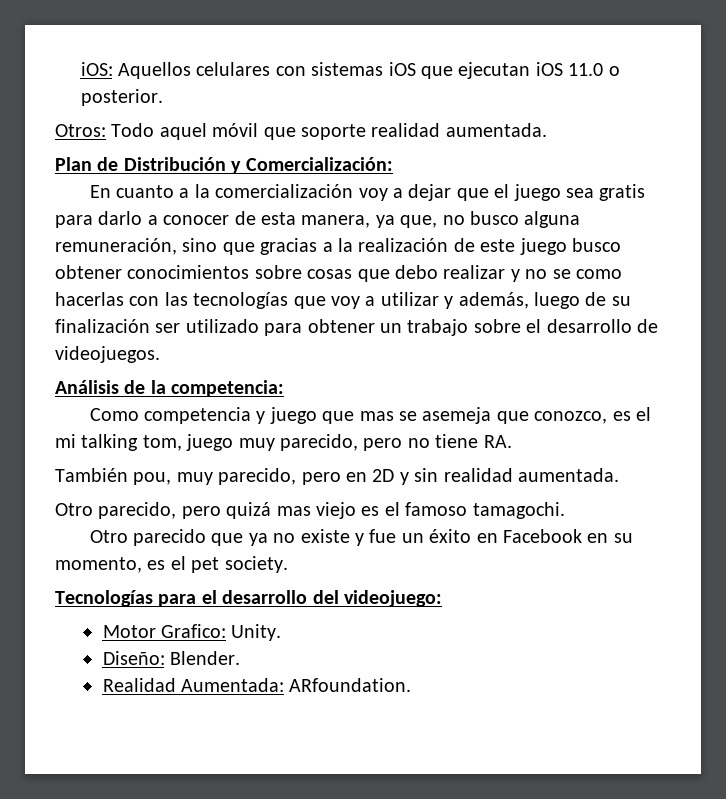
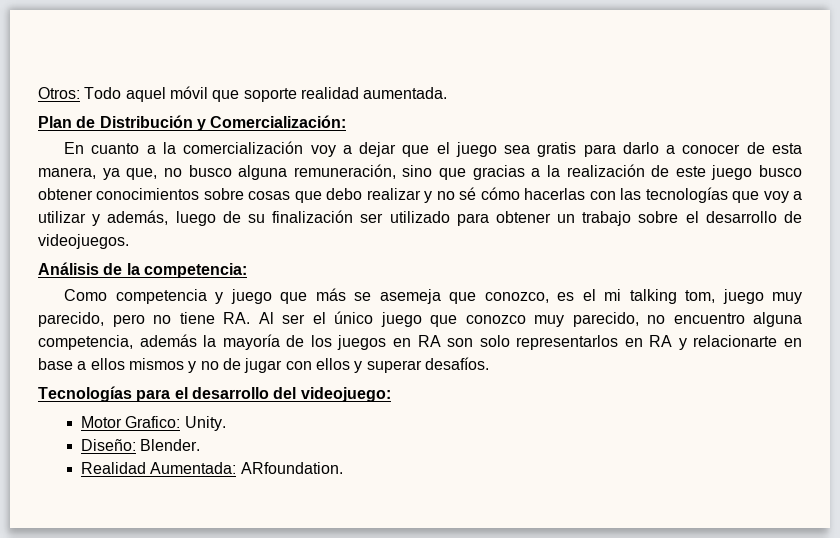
- iOS: Aquellos celulares con sistemas iOS que ejecutan iOS 11.0 o posterior.
- En cuanto a la comercialización voy a dejar que el juego sea gratis para darlo a conocer de esta manera, ya que, no busco alguna remuneración, sino que gracias a la realización de este juego busco obtener conocimientos sobre cosas que debo realizar y no se como hacerlas con las tecnologías que voy a utilizar y además, luego de su finalización ser utilizado para obtener un trabajo sobre el desarrollo de videojuegos.
+ En cuanto a la comercialización voy a dejar que el juego sea gratis para darlo a conocer de esta manera, ya que, no busco alguna remuneración, sino que gracias a la realización de este juego busco obtener conocimientos sobre cosas que debo realizar y no sé cómo hacerlas con las tecnologías que voy a utilizar y además, luego de su finalización ser utilizado para obtener un trabajo sobre el desarrollo de videojuegos.
- Como competencia y juego que mas se asemeja que conozco, es el mi talking tom, juego muy parecido, pero no tiene RA.
- También pou, muy parecido, pero en 2D y sin realidad aumentada.
- Otro parecido, pero quizá mas viejo es el famoso tamagochi.
- Otro parecido que ya no existe y fue un éxito en Facebook en su momento, es el pet society.
+ Como competencia y juego que más se asemeja que conozco, es el mi talking tom, juego muy parecido, pero no tiene RA. Al ser el único juego que conozco muy parecido, no encuentro alguna competencia, además la mayoría de los juegos en RA son solo representarlos en RA y relacionarte en base a ellos mismos y no de jugar con ellos y superar desafíos.

